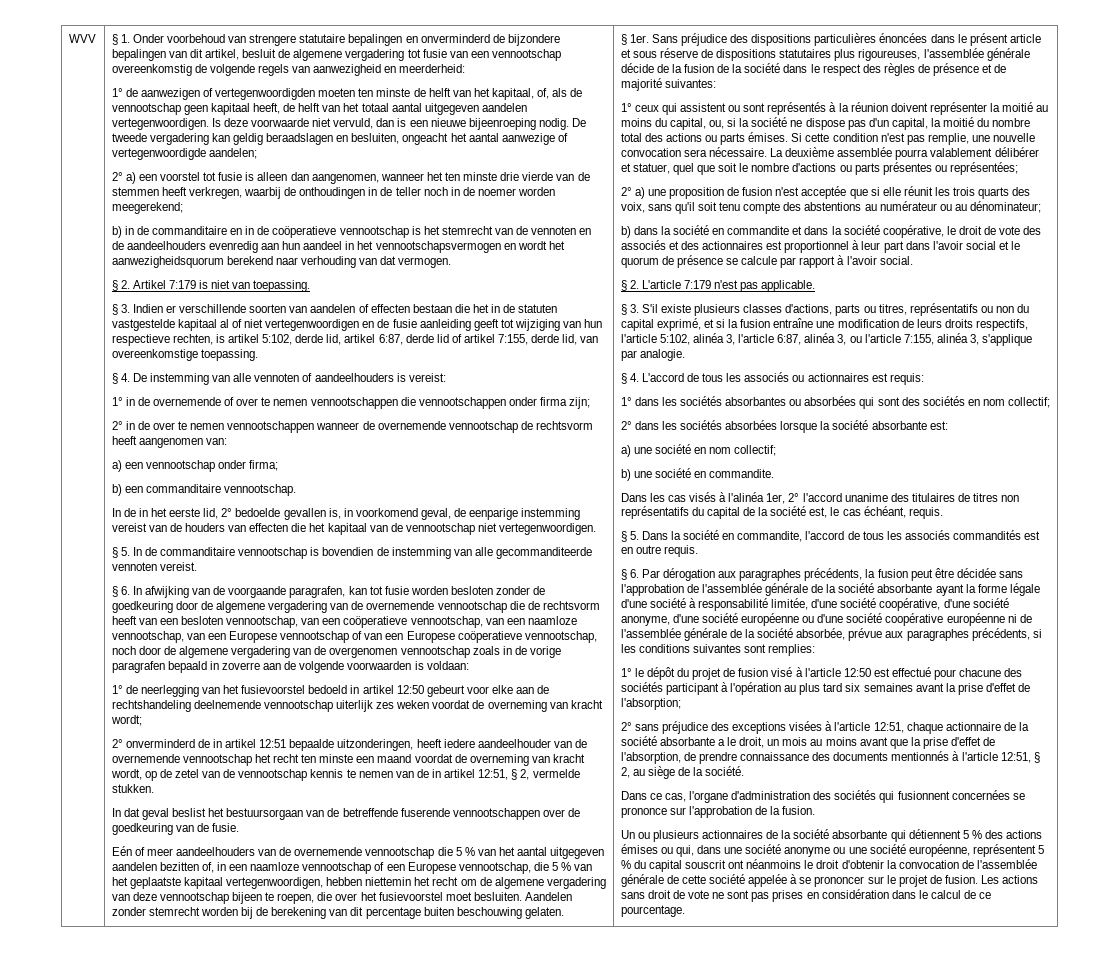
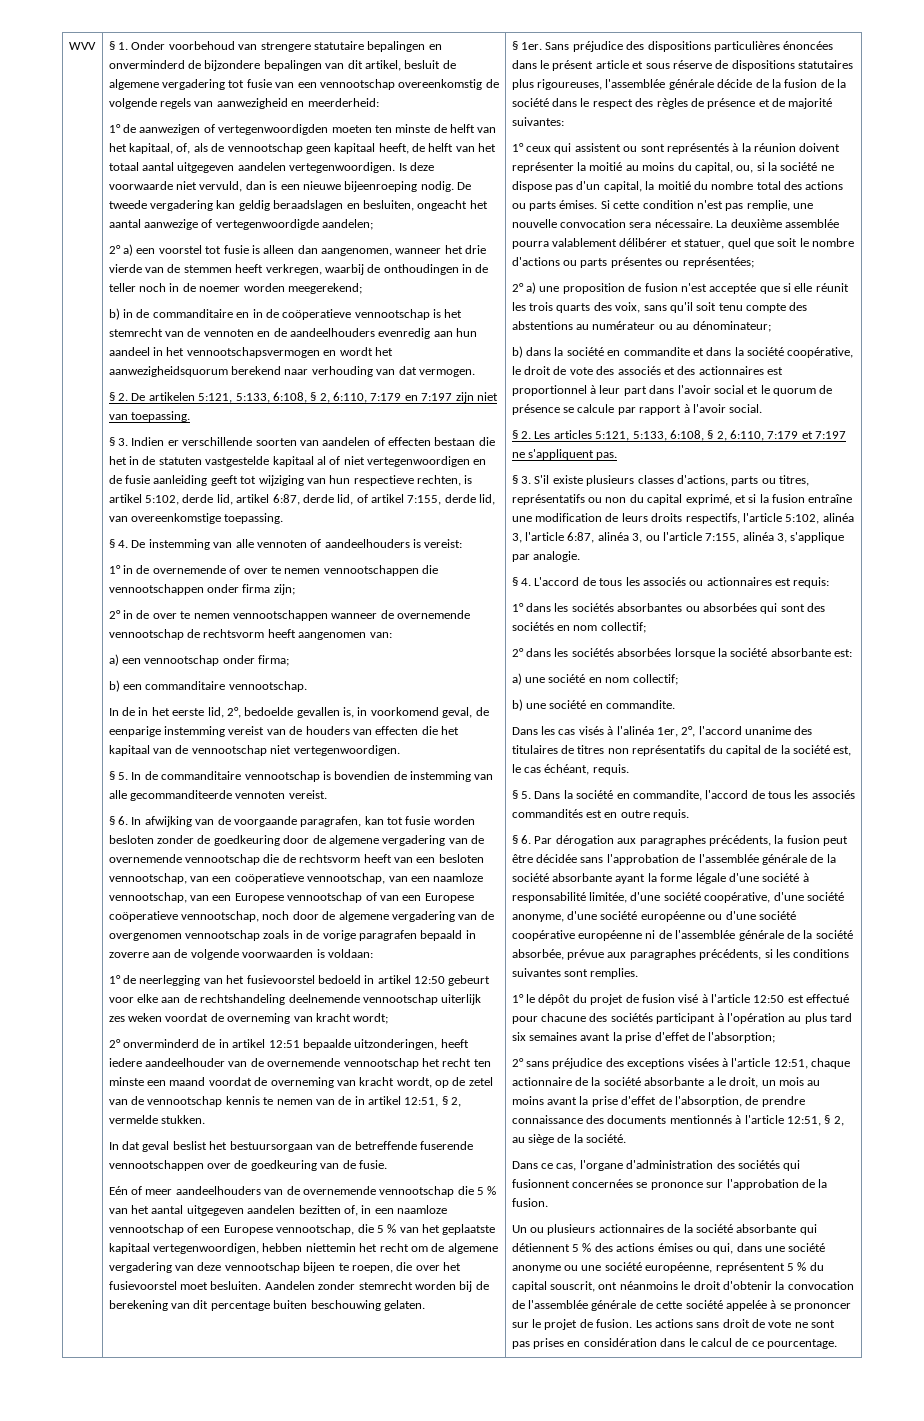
- 2° a) een voorstel tot fusie is alleen dan aangenomen, wanneer het ten minste drie vierde van de stemmen heeft verkregen, waarbij de onthoudingen in de teller noch in de noemer worden meegerekend;
+ 2° a) een voorstel tot fusie is alleen dan aangenomen, wanneer het drie vierde van de stemmen heeft verkregen, waarbij de onthoudingen in de teller noch in de noemer worden meegerekend;
- § 2. Artikel 7:179 is niet van toepassing.
+ § 2. De artikelen 5:121, 5:133, 6:108, § 2, 6:110, 7:179 en 7:197 zijn niet van toepassing.
- § 3. Indien er verschillende soorten van aandelen of effecten bestaan die het in de statuten vastgestelde kapitaal al of niet vertegenwoordigen en de fusie aanleiding geeft tot wijziging van hun respectieve rechten, is artikel 5:102, derde lid, artikel 6:87, derde lid of artikel 7:155, derde lid, van overeenkomstige toepassing.
+ § 3. Indien er verschillende soorten van aandelen of effecten bestaan die het in de statuten vastgestelde kapitaal al of niet vertegenwoordigen en de fusie aanleiding geeft tot wijziging van hun respectieve rechten, is artikel 5:102, derde lid, artikel 6:87, derde lid, of artikel 7:155, derde lid, van overeenkomstige toepassing.
- In de in het eerste lid, 2° bedoelde gevallen is, in voorkomend geval, de eenparige instemming vereist van de houders van effecten die het kapitaal van de vennootschap niet vertegenwoordigen.
+ In de in het eerste lid, 2°, bedoelde gevallen is, in voorkomend geval, de eenparige instemming vereist van de houders van effecten die het kapitaal van de vennootschap niet vertegenwoordigen.
- § 2. L'article 7:179 n'est pas applicable.
+ § 2. Les articles 5:121, 5:133, 6:108, § 2, 6:110, 7:179 et 7:197 ne s'appliquent pas.
- Dans les cas visés à l'alinéa 1er, 2° l'accord unanime des titulaires de titres non représentatifs du capital de la société est, le cas échéant, requis.
+ Dans les cas visés à l'alinéa 1er, 2°, l'accord unanime des titulaires de titres non représentatifs du capital de la société est, le cas échéant, requis.
- § 6. Par dérogation aux paragraphes précédents, la fusion peut être décidée sans l'approbation de l'assemblée générale de la société absorbante ayant la forme légale d'une société à responsabilité limitée, d'une société coopérative, d'une société anonyme, d'une société européenne ou d'une société coopérative européenne ni de l'assemblée générale de la société absorbée, prévue aux paragraphes précédents, si les conditions suivantes sont remplies:
+ § 6. Par dérogation aux paragraphes précédents, la fusion peut être décidée sans l'approbation de l'assemblée générale de la société absorbante ayant la forme légale d'une société à responsabilité limitée, d'une société coopérative, d'une société anonyme, d'une société européenne ou d'une société coopérative européenne ni de l'assemblée générale de la société absorbée, prévue aux paragraphes précédents, si les conditions suivantes sont remplies.
- 2° sans préjudice des exceptions visées à l'article 12:51, chaque actionnaire de la société absorbante a le droit, un mois au moins avant que la prise d'effet de l'absorption, de prendre connaissance des documents mentionnés à l'article 12:51, § 2, au siège de la société.
+ 2° sans préjudice des exceptions visées à l'article 12:51, chaque actionnaire de la société absorbante a le droit, un mois au moins avant la prise d'effet de l'absorption, de prendre connaissance des documents mentionnés à l'article 12:51, § 2, au siège de la société.
- Un ou plusieurs actionnaires de la société absorbante qui détiennent 5 % des actions émises ou qui, dans une société anonyme ou une société européenne, représentent 5 % du capital souscrit ont néanmoins le droit d'obtenir la convocation de l'assemblée générale de cette société appelée à se prononcer sur le projet de fusion.
+ Un ou plusieurs actionnaires de la société absorbante qui détiennent 5 % des actions émises ou qui, dans une société anonyme ou une société européenne, représentent 5 % du capital souscrit, ont néanmoins le droit d'obtenir la convocation de l'assemblée générale de cette société appelée à se prononcer sur le projet de fusion.

